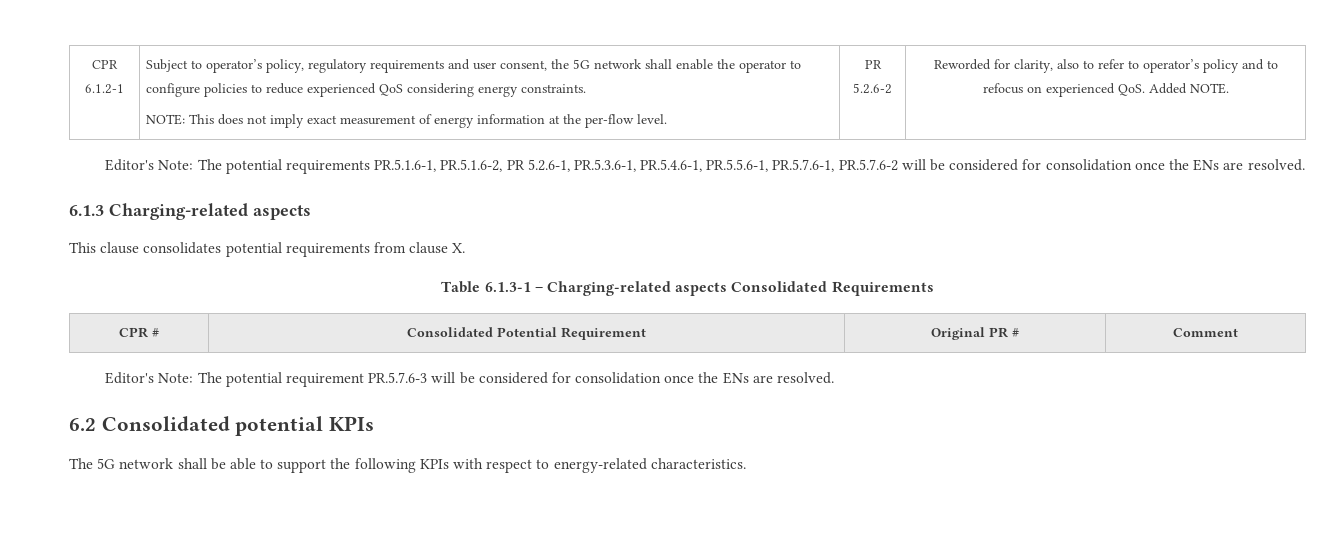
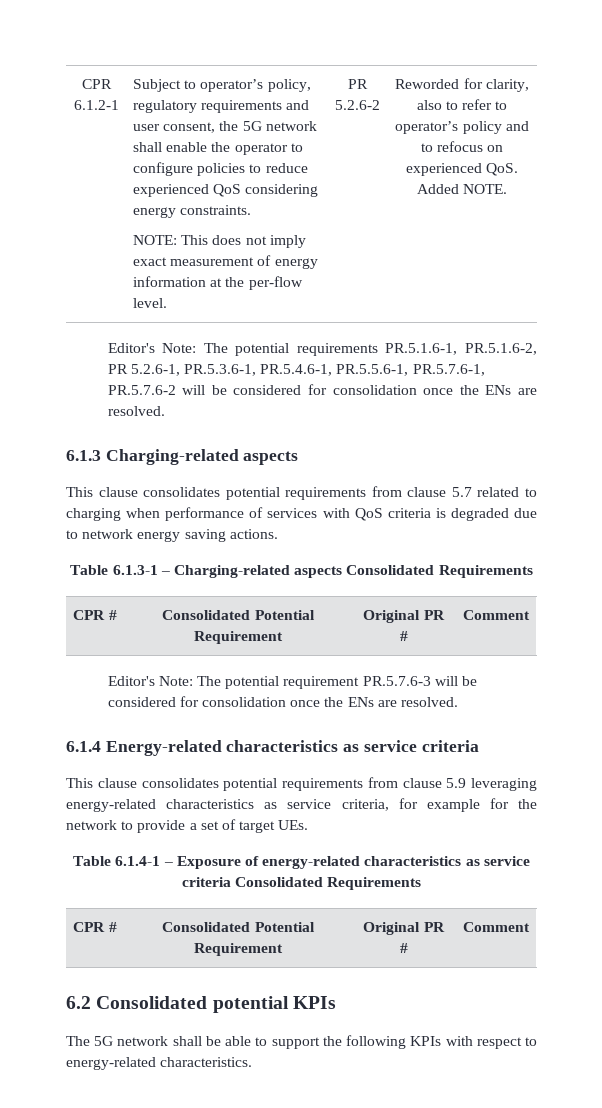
- This clause consolidates potential requirements from clause X.
+ This clause consolidates potential requirements from clause 5.7 related to charging when performance of services with QoS criteria is degraded due to network energy saving actions.
+ 6.1.4 Energy-related characteristics as service criteria
+ This clause consolidates potential requirements from clause 5.9 leveraging energy-related characteristics as service criteria, for example for the network to provide a set of target UEs.
+ Table 6.1.4-1 – Exposure of energy-related characteristics as service criteria Consolidated Requirements
+ CPR # | Consolidated Potential Requirement | Original PR # | Comment

